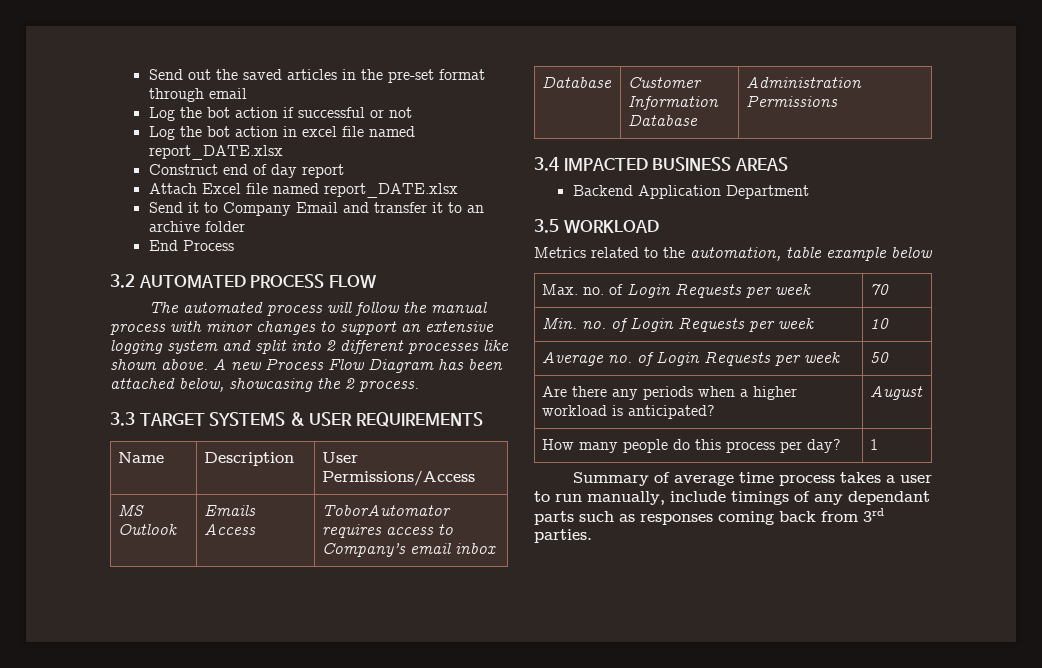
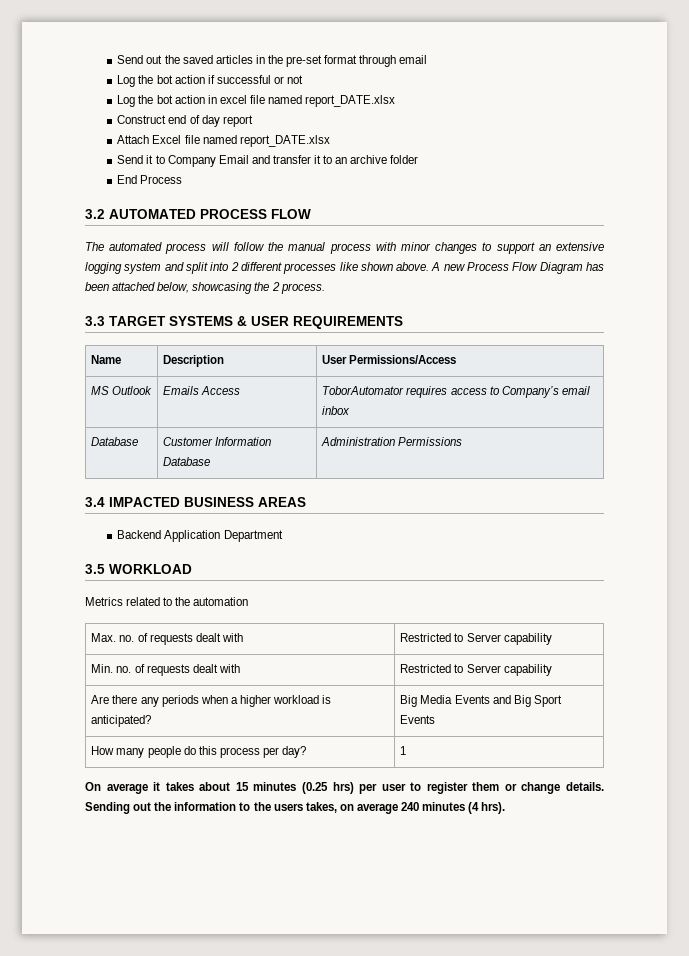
- Metrics related to the automation, table example below
+ Metrics related to the automation
- Max. no. of Login Requests per week | 70
- Min. no. of Login Requests per week | 10
- Average no. of Login Requests per week | 50
+ Max. no. of requests dealt with | Restricted to Server capability
+ Min. no. of requests dealt with | Restricted to Server capability
- Are there any periods when a higher workload is anticipated? | August
+ Are there any periods when a higher workload is anticipated? | Big Media Events and Big Sport Events
- Summary of average time process takes a user to run manually, include timings of any dependant parts such as responses coming back from 3rd parties.
+ On average it takes about 15 minutes (0.25 hrs) per user to register them or change details. Sending out the information to the users takes, on average 240 minutes (4 hrs).

